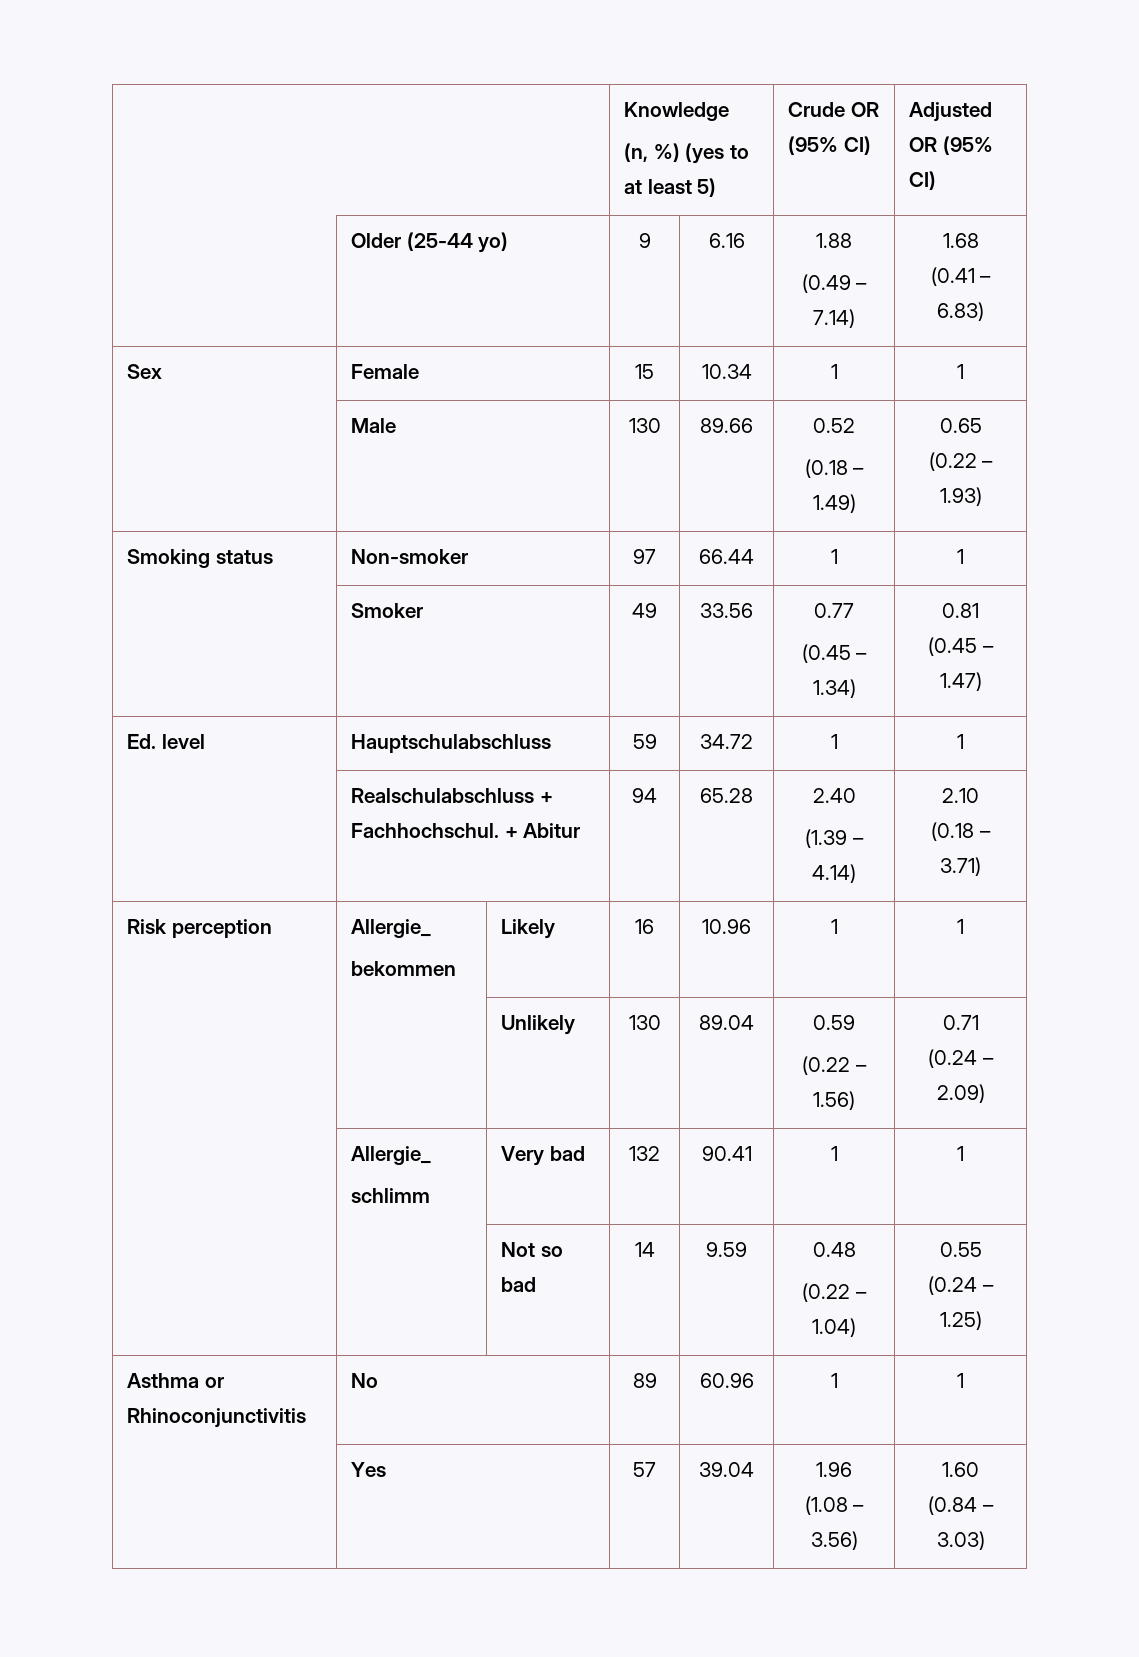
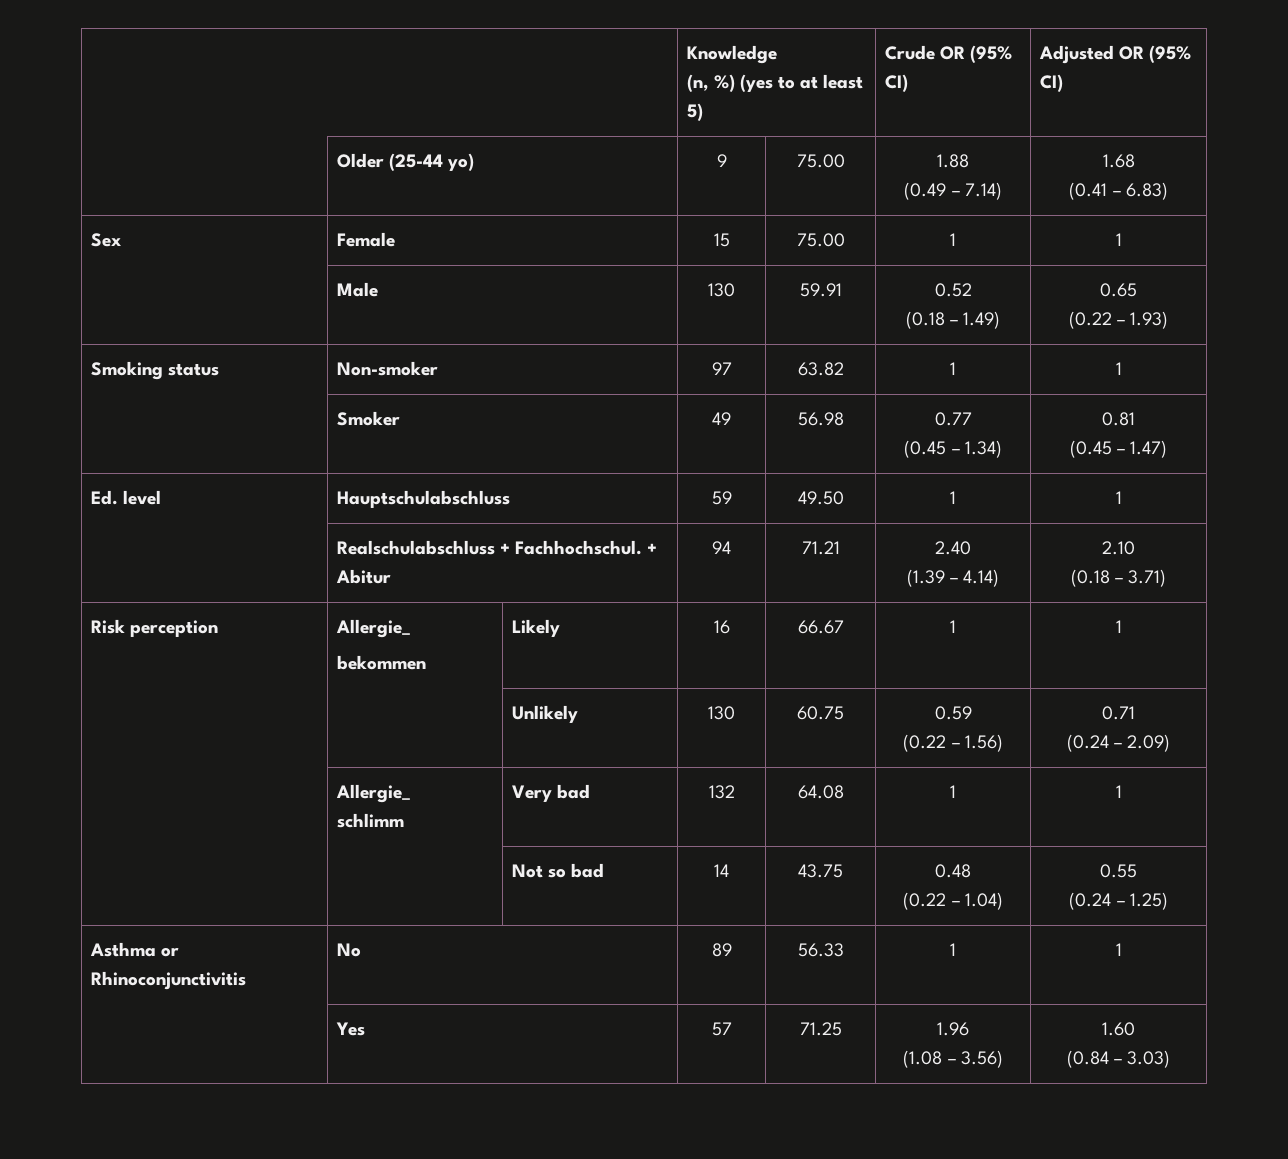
- | Older (25-44 yo) | 9 | 6.16 | 1.88
+ | Older (25-44 yo) | 9 | 75.00 | 1.88
- Sex | Female | 15 | 10.34 | 1 | 1
+ Sex | Female | 15 | 75.00 | 1 | 1
- | Male | 130 | 89.66 | 0.52
+ | Male | 130 | 59.91 | 0.52
- Smoking status | Non-smoker | 97 | 66.44 | 1 | 1
+ Smoking status | Non-smoker | 97 | 63.82 | 1 | 1
- | Smoker | 49 | 33.56 | 0.77
+ | Smoker | 49 | 56.98 | 0.77
- Ed. level | Hauptschulabschluss | 59 | 34.72 | 1 | 1
+ Ed. level | Hauptschulabschluss | 59 | 49.50 | 1 | 1
- | Realschulabschluss + Fachhochschul. + Abitur | 94 | 65.28 | 2.40
+ | Realschulabschluss + Fachhochschul. + Abitur | 94 | 71.21 | 2.40
  Risk perception | Allergie_
- bekommen | Likely | 16 | 10.96 | 1 | 1
+ bekommen | Likely | 16 | 66.67 | 1 | 1
- | | Unlikely | 130 | 89.04 | 0.59
+ | | Unlikely | 130 | 60.75 | 0.59
  (0.22 – 1.56) | 0.71
  (0.24 – 2.09)
  | Allergie_
- schlimm | Very bad | 132 | 90.41 | 1 | 1
+ schlimm | Very bad | 132 | 64.08 | 1 | 1
- | | Not so bad | 14 | 9.59 | 0.48
+ | | Not so bad | 14 | 43.75 | 0.48
- Asthma or Rhinoconjunctivitis | No | 89 | 60.96 | 1 | 1
+ Asthma or Rhinoconjunctivitis | No | 89 | 56.33 | 1 | 1
- | Yes | 57 | 39.04 | 1.96
+ | Yes | 57 | 71.25 | 1.96

